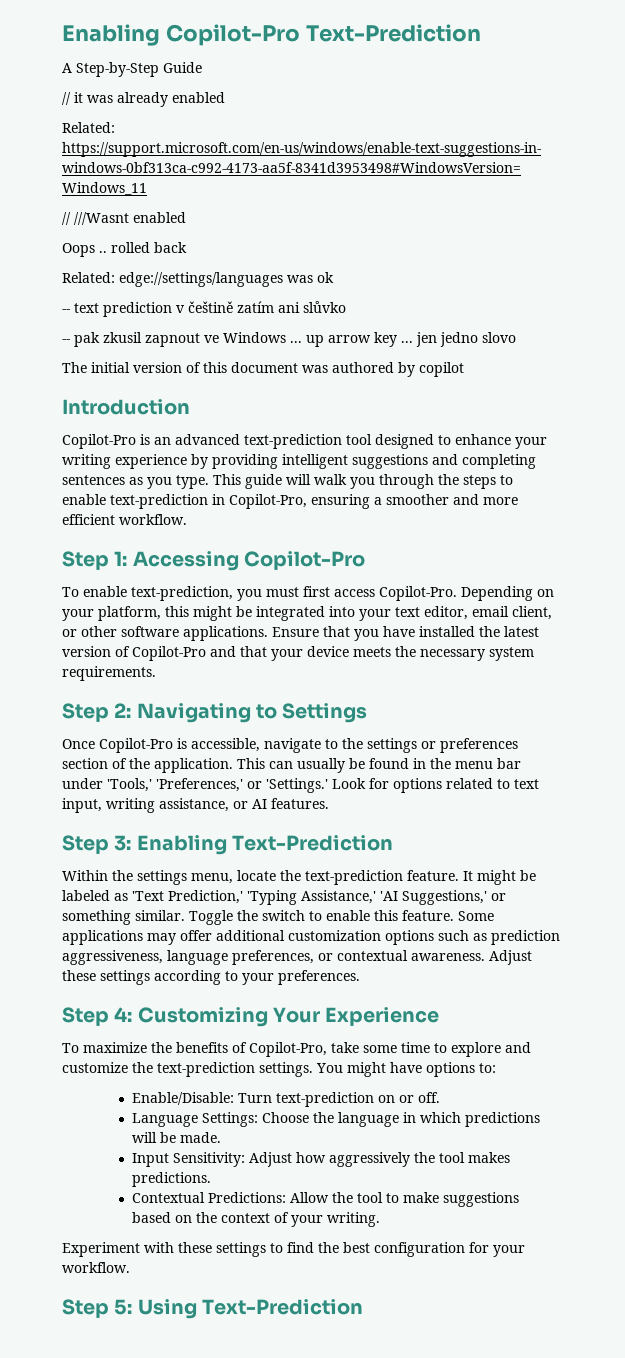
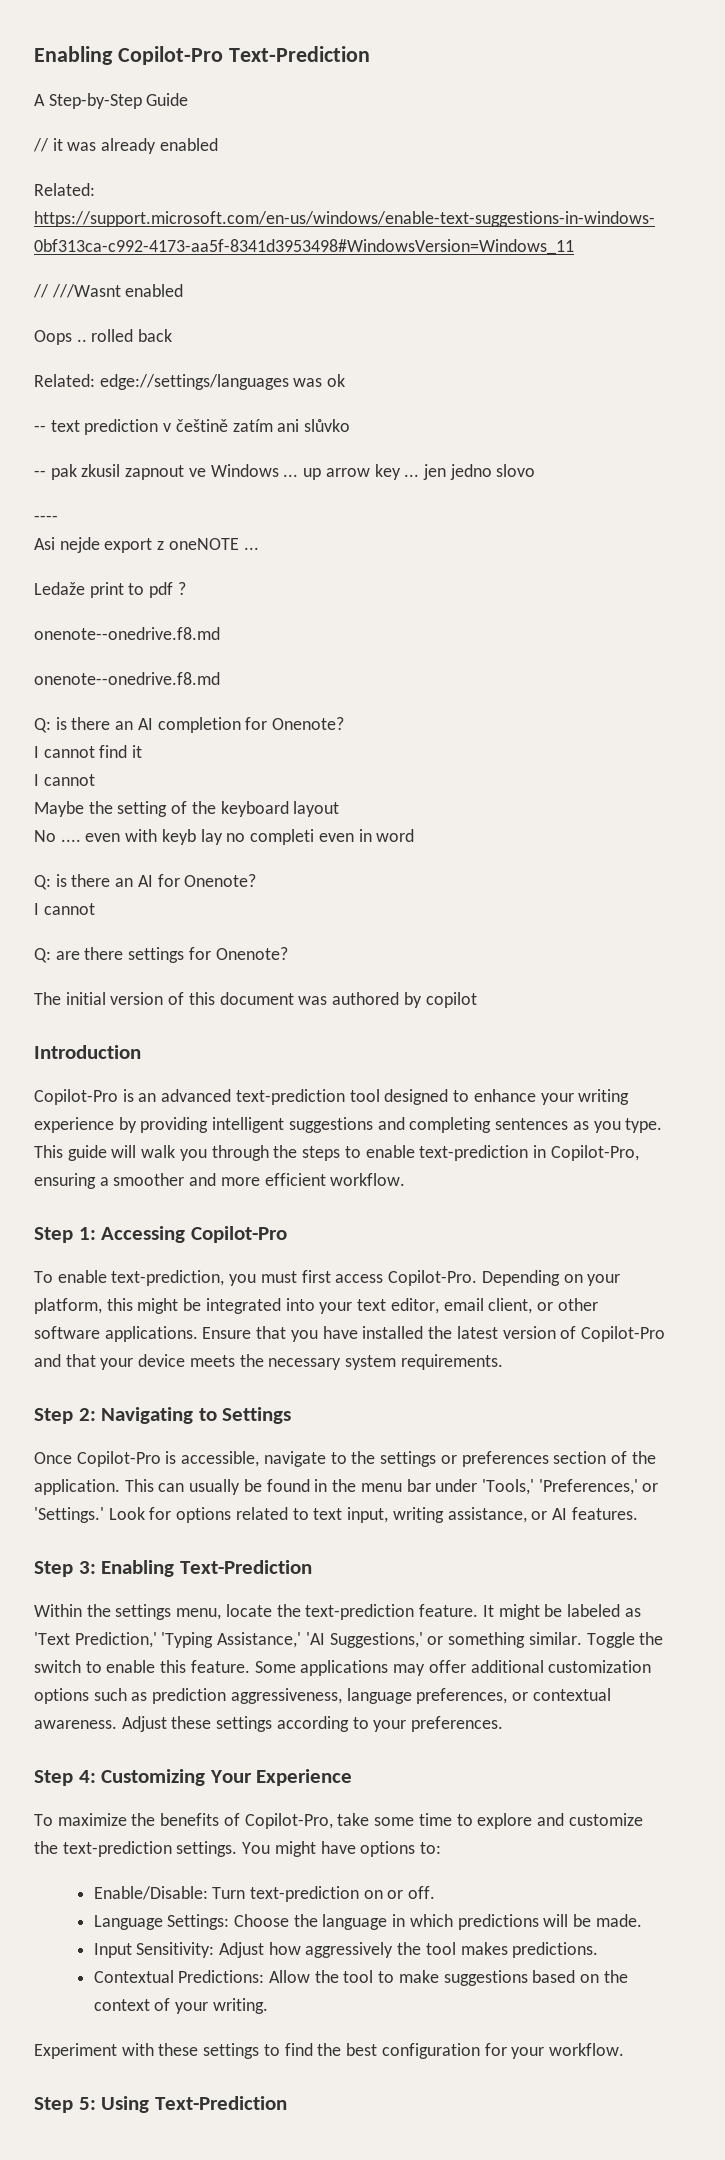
+ ----
+ Asi nejde export z oneNOTE ...
+ Ledaže print to pdf ?
+ onenote--onedrive.f8.md
+ onenote--onedrive.f8.md
+ Q: is there an AI completion for Onenote?
+ I cannot find it
+ I cannot
+ Maybe the setting of the keyboard layout
+ No .... even with keyb lay no completi even in word
+ Q: is there an AI for Onenote?
+ I cannot
+ Q: are there settings for Onenote?

